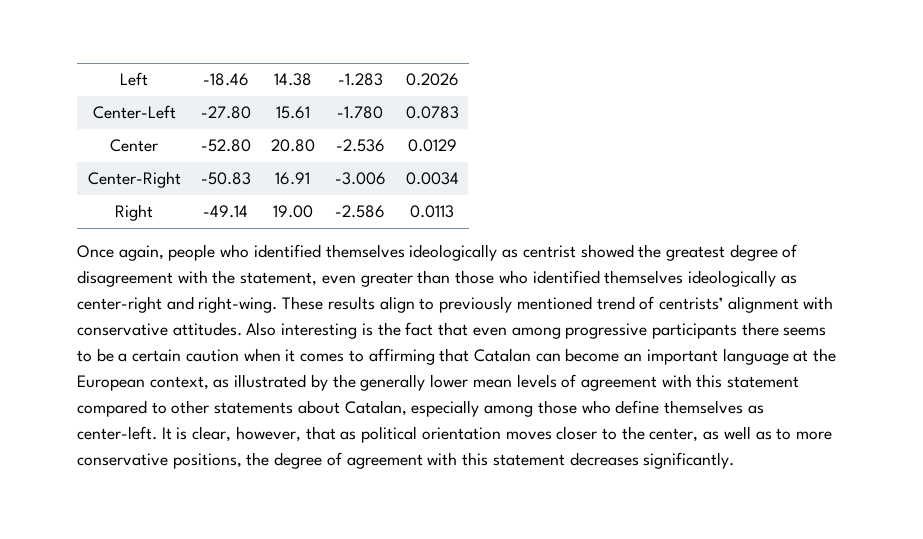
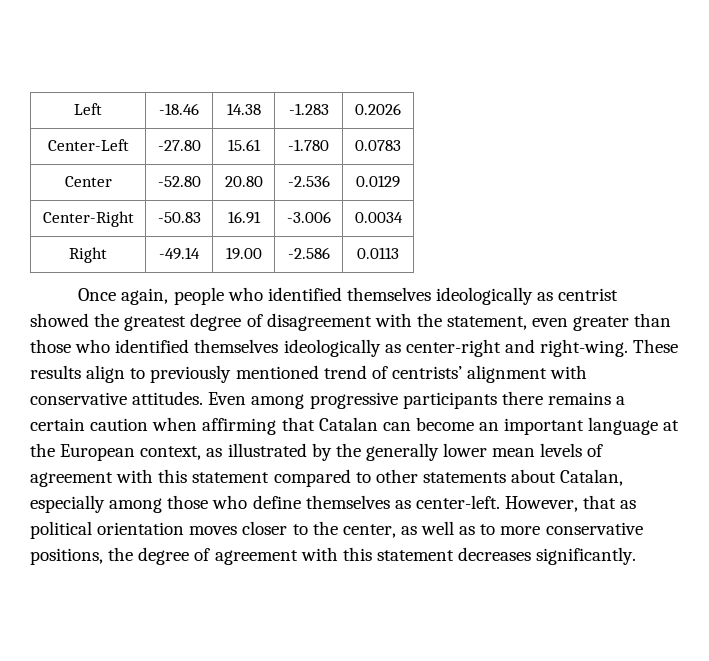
- Also interesting is the fact that even among progressive participants there seems to be a certain caution when it comes to affirming that Catalan can become an important language at the European context, as illustrated by the generally lower mean levels of agreement with this statement compared to other statements about Catalan, especially among those who define themselves as center-left.
+ Even among progressive participants there remains a certain caution when affirming that Catalan can become an important language at the European context, as illustrated by the generally lower mean levels of agreement with this statement compared to other statements about Catalan, especially among those who define themselves as center-left.
- It is clear, however, that as political orientation moves closer to the center, as well as to more conservative positions, the degree of agreement with this statement decreases significantly.
+ However, that as political orientation moves closer to the center, as well as to more conservative positions, the degree of agreement with this statement decreases significantly.

